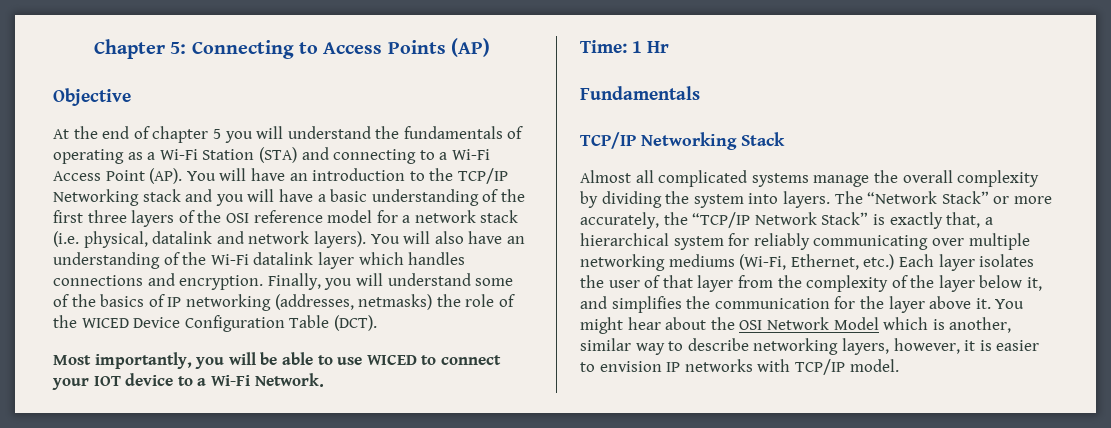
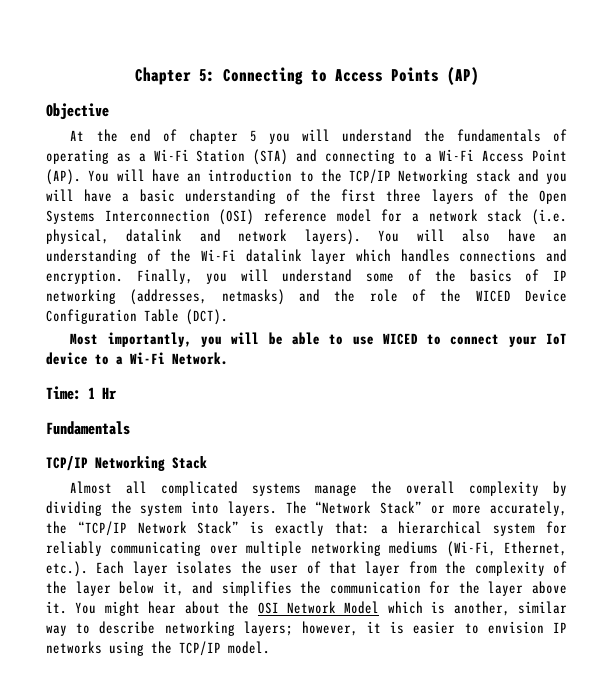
- At the end of chapter 5 you will understand the fundamentals of operating as a Wi-Fi Station (STA) and connecting to a Wi-Fi Access Point (AP). You will have an introduction to the TCP/IP Networking stack and you will have a basic understanding of the first three layers of the OSI reference model for a network stack (i.e. physical, datalink and network layers).
+ At the end of chapter 5 you will understand the fundamentals of operating as a Wi-Fi Station (STA) and connecting to a Wi-Fi Access Point (AP). You will have an introduction to the TCP/IP Networking stack and you will have a basic understanding of the first three layers of the Open Systems Interconnection (OSI) reference model for a network stack (i.e. physical, datalink and network layers).
- Finally, you will understand some of the basics of IP networking (addresses, netmasks) the role of the WICED Device Configuration Table (DCT).
+ Finally, you will understand some of the basics of IP networking (addresses, netmasks) and the role of the WICED Device Configuration Table (DCT).
- Most importantly, you will be able to use WICED to connect your IOT device to a Wi-Fi Network.
+ Most importantly, you will be able to use WICED to connect your IoT device to a Wi-Fi Network.
- The “Network Stack” or more accurately, the “TCP/IP Network Stack” is exactly that, a hierarchical system for reliably communicating over multiple networking mediums (Wi-Fi, Ethernet, etc.) Each layer isolates the user of that layer from the complexity of the layer below it, and simplifies the communication for the layer above it.
+ The “Network Stack” or more accurately, the “TCP/IP Network Stack” is exactly that: a hierarchical system for reliably communicating over multiple networking mediums (Wi-Fi, Ethernet, etc.). Each layer isolates the user of that layer from the complexity of the layer below it, and simplifies the communication for the layer above it.
- You might hear about the OSI Network Model which is another, similar way to describe networking layers, however, it is easier to envision IP networks with TCP/IP model.
+ You might hear about the OSI Network Model which is another, similar way to describe networking layers; however, it is easier to envision IP networks using the TCP/IP model.

